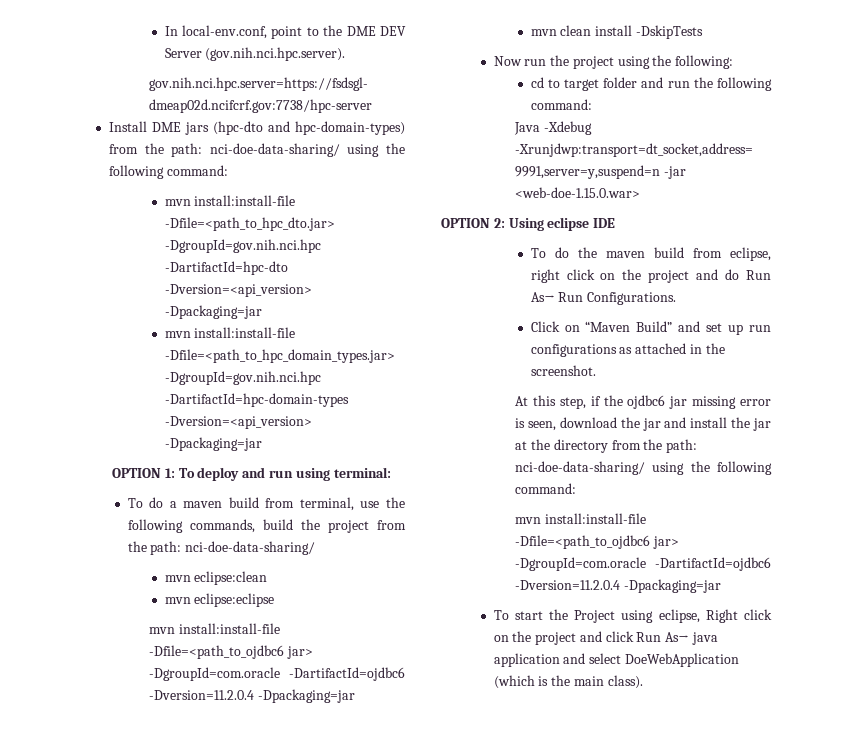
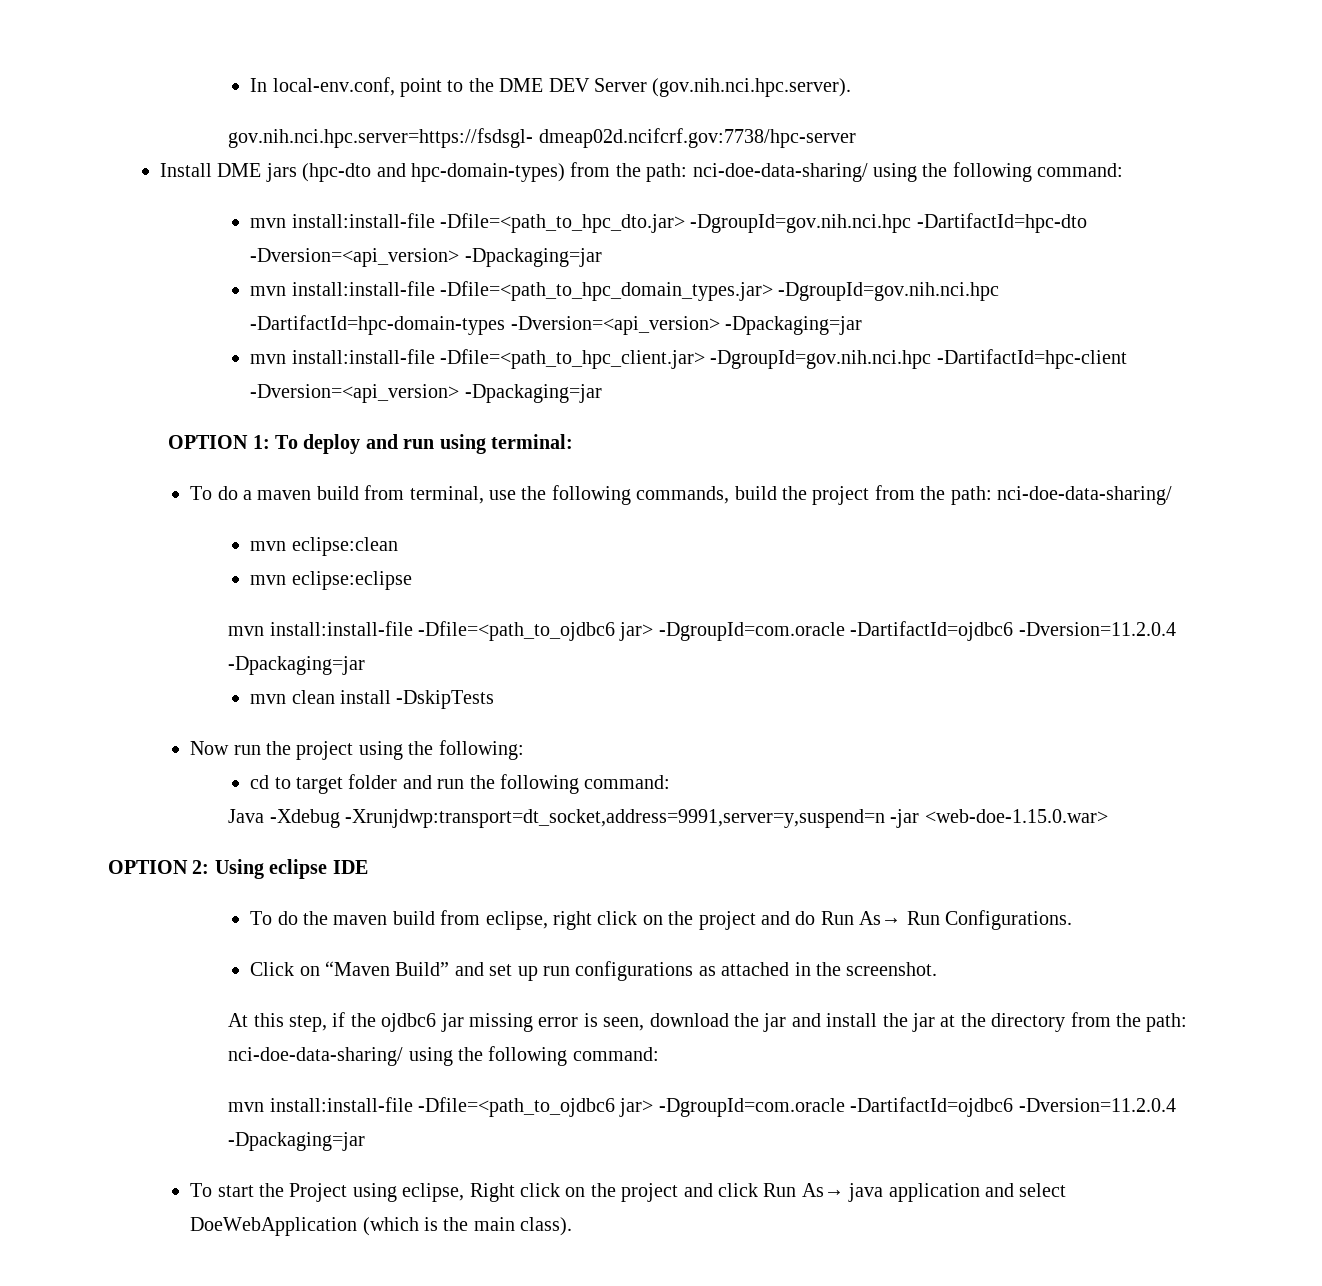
+ mvn install:install-file -Dfile=<path_to_hpc_client.jar> -DgroupId=gov.nih.nci.hpc -DartifactId=hpc-client -Dversion=<api_version> -Dpackaging=jar

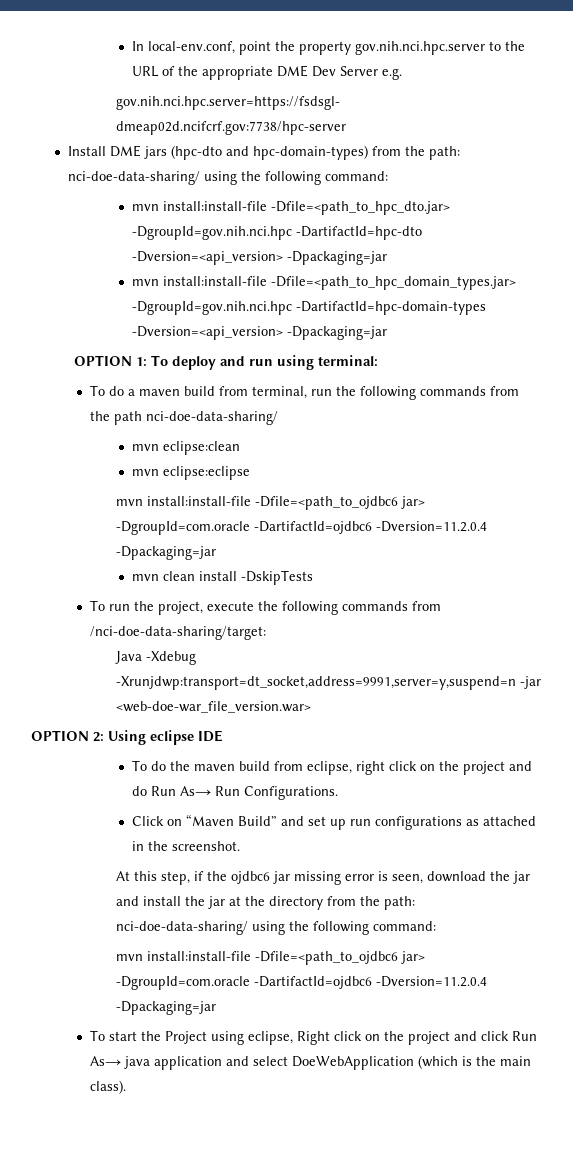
- In local-env.conf, point to the DME DEV Server (gov.nih.nci.hpc.server).
+ In local-env.conf, point the property gov.nih.nci.hpc.server to the URL of the appropriate DME Dev Server e.g.
- mvn install:install-file -Dfile=<path_to_hpc_client.jar> -DgroupId=gov.nih.nci.hpc -DartifactId=hpc-client -Dversion=<api_version> -Dpackaging=jar
- To do a maven build from terminal, use the following commands, build the project from the path: nci-doe-data-sharing/
+ To do a maven build from terminal, run the following commands from the path nci-doe-data-sharing/
- Now run the project using the following:
- cd to target folder and run the following command:
+ To run the project, execute the following commands from /nci-doe-data-sharing/target:
- Java -Xdebug -Xrunjdwp:transport=dt_socket,address=9991,server=y,suspend=n -jar <web-doe-1.15.0.war>
+ Java -Xdebug -Xrunjdwp:transport=dt_socket,address=9991,server=y,suspend=n -jar <web-doe-war_file_version.war>

